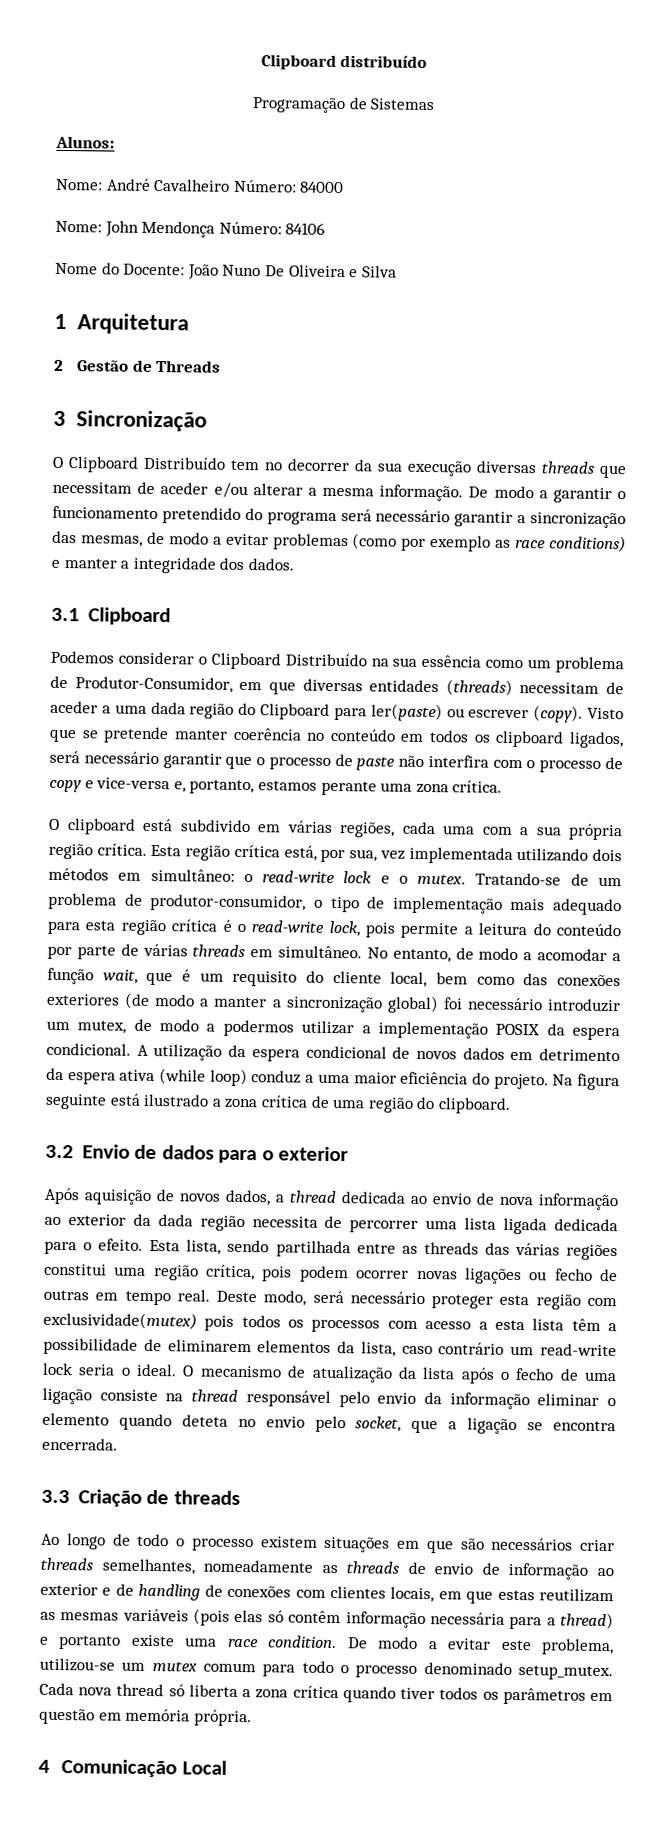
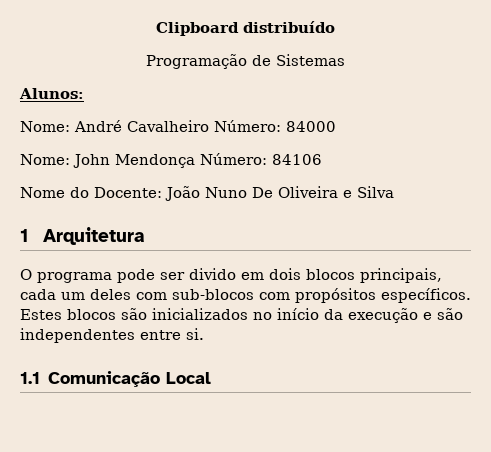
- 2 Gestão de Threads
- 3 Sincronização
- O Clipboard Distribuído tem no decorrer da sua execução diversas threads que necessitam de aceder e/ou alterar a mesma informação. De modo a garantir o funcionamento pretendido do programa será necessário garantir a sincronização das mesmas, de modo a evitar problemas (como por exemplo as race conditions) e manter a integridade dos dados.
- 3.1 Clipboard
- Podemos considerar o Clipboard Distribuído na sua essência como um problema de Produtor-Consumidor, em que diversas entidades (threads) necessitam de aceder a uma dada região do Clipboard para ler(paste) ou escrever (copy). Visto que se pretende manter coerência no conteúdo em todos os clipboard ligados, será necessário garantir que o processo de paste não interfira com o processo de copy e vice-versa e, portanto, estamos perante uma zona crítica.
- O clipboard está subdivido em várias regiões, cada uma com a sua própria região crítica. Esta região crítica está, por sua, vez implementada utilizando dois métodos em simultâneo: o read-write lock e o mutex. Tratando-se de um problema de produtor-consumidor, o tipo de implementação mais adequado para esta região crítica é o read-write lock, pois permite a leitura do conteúdo por parte de várias threads em simultâneo. No entanto, de modo a acomodar a função wait, que é um requisito do cliente local, bem como das conexões exteriores (de modo a manter a sincronização global) foi necessário introduzir um mutex, de modo a podermos utilizar a implementação POSIX da espera condicional. A utilização da espera condicional de novos dados em detrimento da espera ativa (while loop) conduz a uma maior eficiência do projeto. Na figura seguinte está ilustrado a zona crítica de uma região do clipboard.
- 3.2 Envio de dados para o exterior
- Após aquisição de novos dados, a thread dedicada ao envio de nova informação ao exterior da dada região necessita de percorrer uma lista ligada dedicada para o efeito. Esta lista, sendo partilhada entre as threads das várias regiões constitui uma região crítica, pois podem ocorrer novas ligações ou fecho de outras em tempo real. Deste modo, será necessário proteger esta região com exclusividade(mutex) pois todos os processos com acesso a esta lista têm a possibilidade de eliminarem elementos da lista, caso contrário um read-write lock seria o ideal. O mecanismo de atualização da lista após o fecho de uma ligação consiste na thread responsável pelo envio da informação eliminar o elemento quando deteta no envio pelo socket, que a ligação se encontra encerrada.
- 3.3 Criação de threads
- Ao longo de todo o processo existem situações em que são necessários criar threads semelhantes, nomeadamente as threads de envio de informação ao exterior e de handling de conexões com clientes locais, em que estas reutilizam as mesmas variáveis (pois elas só contêm informação necessária para a thread) e portanto existe uma race condition. De modo a evitar este problema, utilizou-se um mutex comum para todo o processo denominado setup_mutex. Cada nova thread só liberta a zona crítica quando tiver todos os parâmetros em questão em memória própria.
- 4 Comunicação Local
+ O programa pode ser divido em dois blocos principais, cada um deles com sub-blocos com propósitos específicos. Estes blocos são inicializados no início da execução e são independentes entre si.
+ 1.1 Comunicação Local

